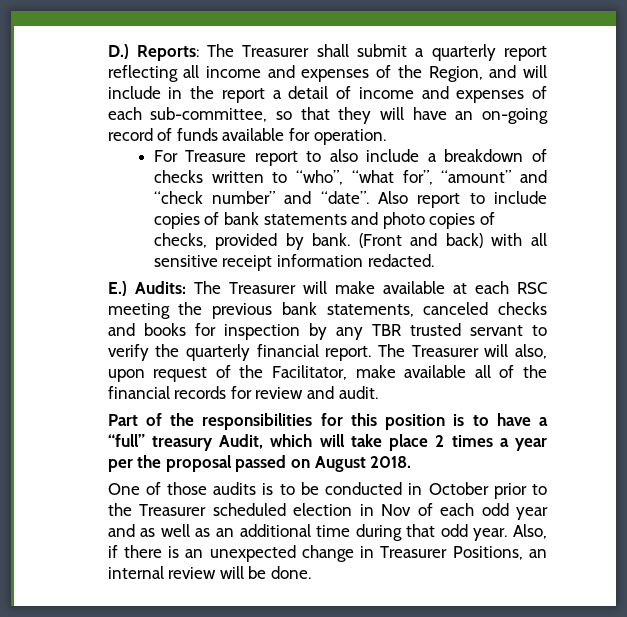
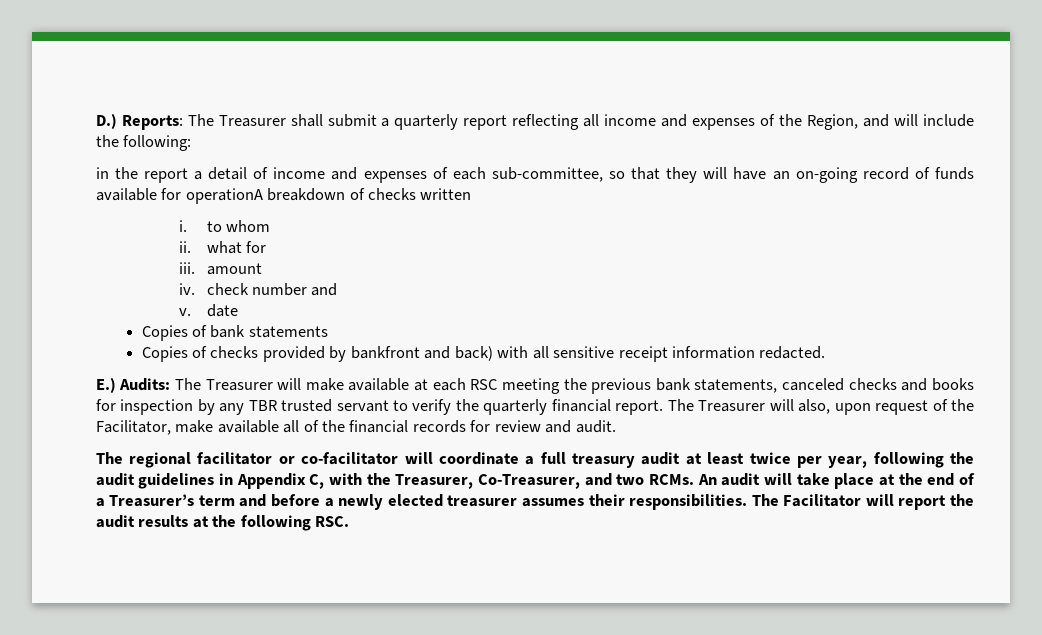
- D.) Reports: The Treasurer shall submit a quarterly report reflecting all income and expenses of the Region, and will include in the report a detail of income and expenses of each sub-committee, so that they will have an on-going record of funds available for operation.
- For Treasure report to also include a breakdown of checks written to “who”, “what for”, “amount” and “check number” and “date”. Also report to include copies of bank statements and photo copies of checks, provided by bank. (Front and back) with all sensitive receipt information redacted.
+ D.) Reports: The Treasurer shall submit a quarterly report reflecting all income and expenses of the Region, and will include the following:
+ in the report a detail of income and expenses of each sub-committee, so that they will have an on-going record of funds available for operationA breakdown of checks written
+ i. to whom
+ ii. what for
+ iii. amount
+ iv. check number and
+ v. date
+ Copies of bank statements
+ Copies of checks provided by bankfront and back) with all sensitive receipt information redacted.
- Part of the responsibilities for this position is to have a “full” treasury Audit, which will take place 2 times a year per the proposal passed on August 2018.
- One of those audits is to be conducted in October prior to the Treasurer scheduled election in Nov of each odd year and as well as an additional time during that odd year. Also, if there is an unexpected change in Treasurer Positions, an internal review will be done.
+ The regional facilitator or co-facilitator will coordinate a full treasury audit at least twice per year, following the audit guidelines in Appendix C, with the Treasurer, Co-Treasurer, and two RCMs. An audit will take place at the end of a Treasurer’s term and before a newly elected treasurer assumes their responsibilities. The Facilitator will report the audit results at the following RSC.

